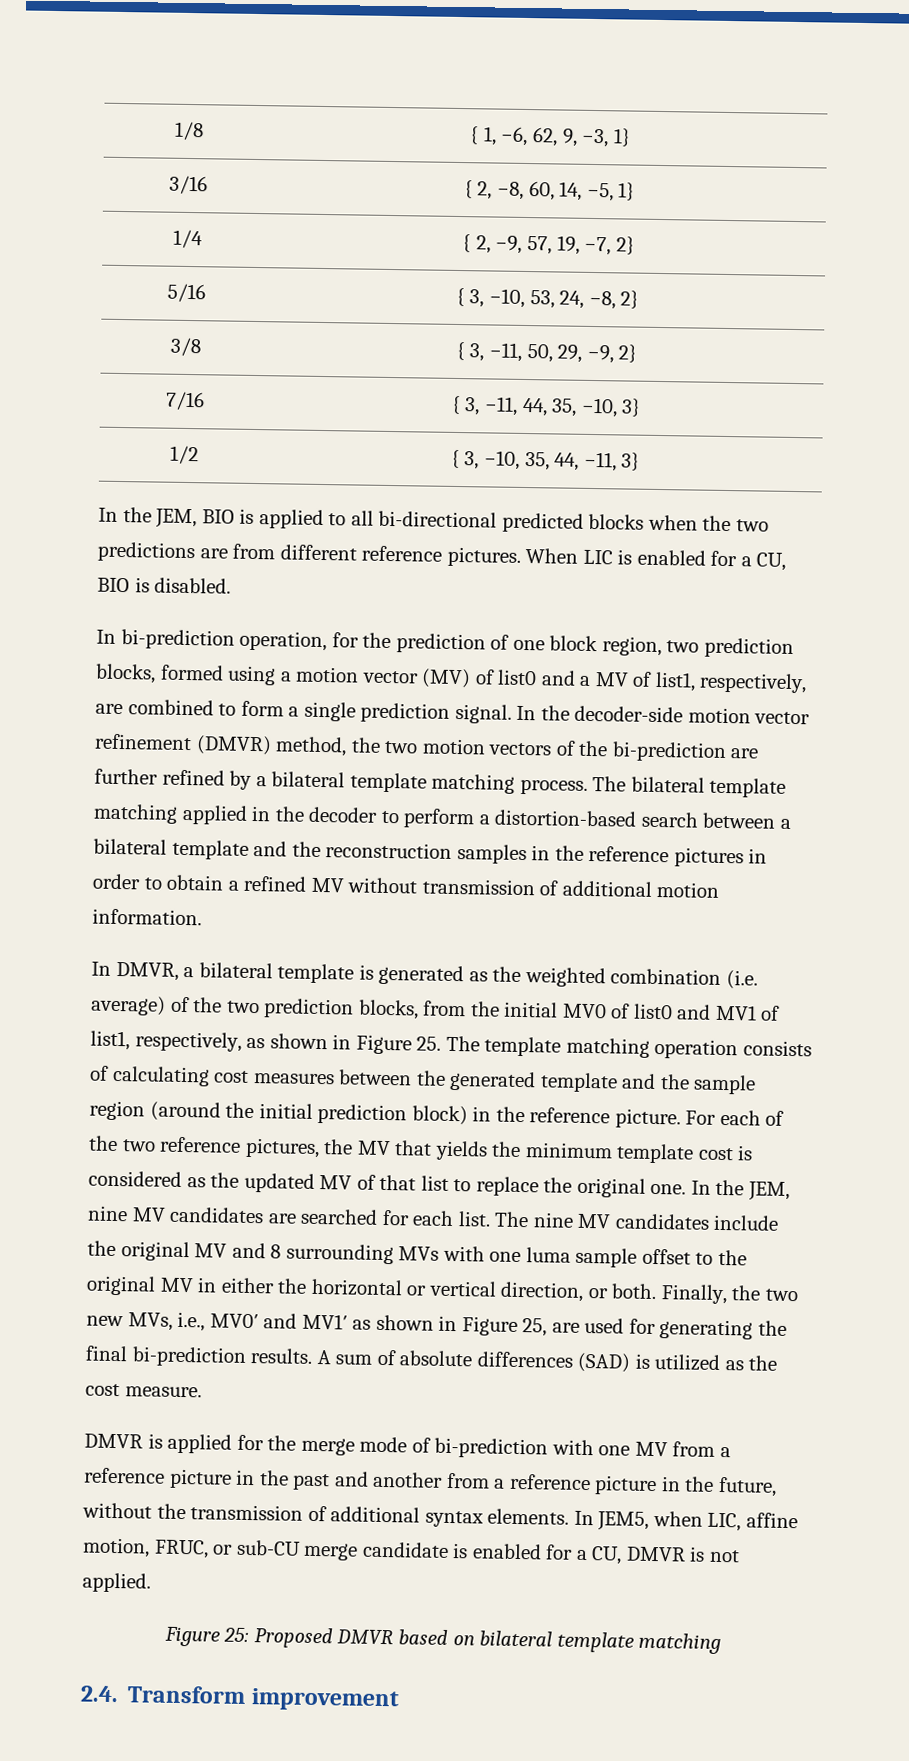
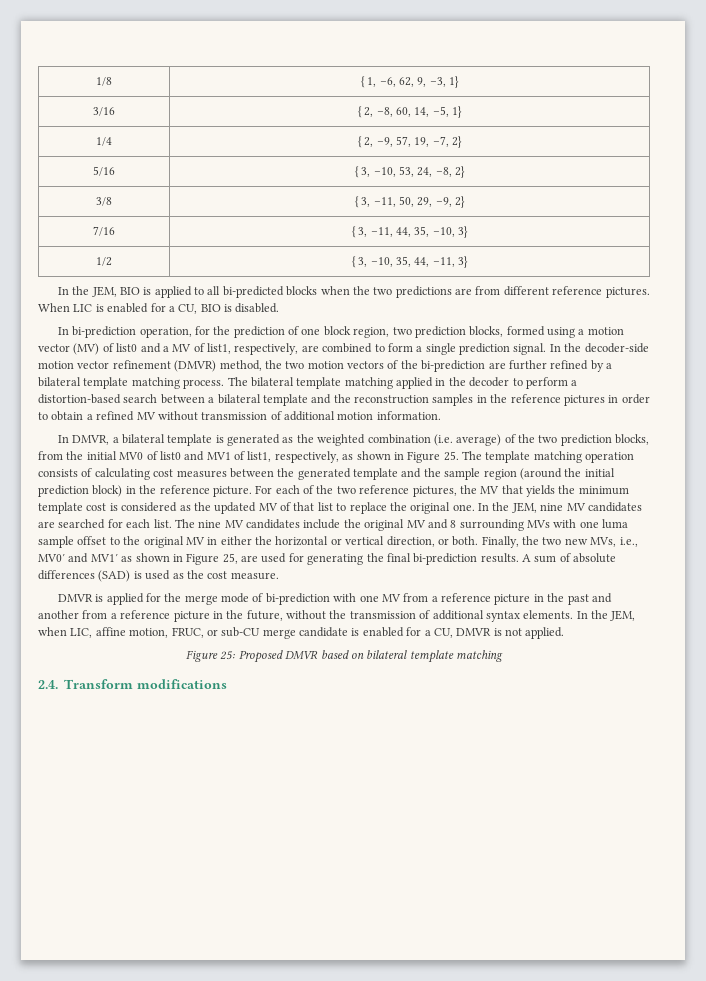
- In the JEM, BIO is applied to all bi-directional predicted blocks when the two predictions are from different reference pictures.
+ In the JEM, BIO is applied to all bi-predicted blocks when the two predictions are from different reference pictures.
- A sum of absolute differences (SAD) is utilized as the cost measure.
+ A sum of absolute differences (SAD) is used as the cost measure.
- In JEM5, when LIC, affine motion, FRUC, or sub-CU merge candidate is enabled for a CU, DMVR is not applied.
+ In the JEM, when LIC, affine motion, FRUC, or sub-CU merge candidate is enabled for a CU, DMVR is not applied.
- 2.4. Transform improvement
+ 2.4. Transform modifications

